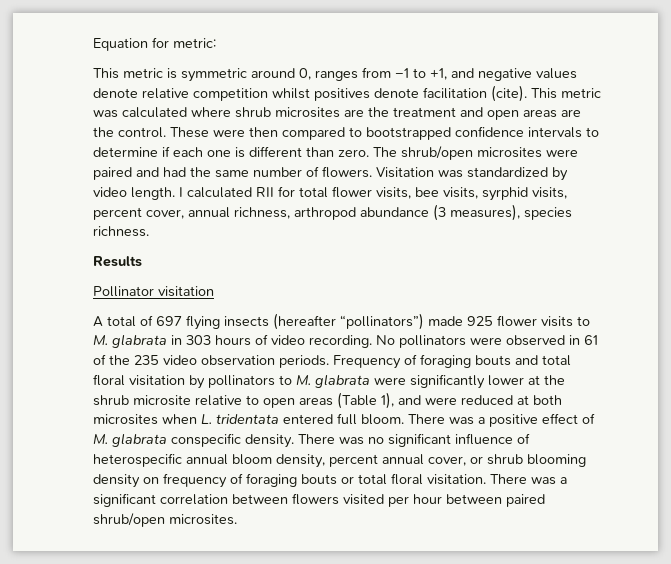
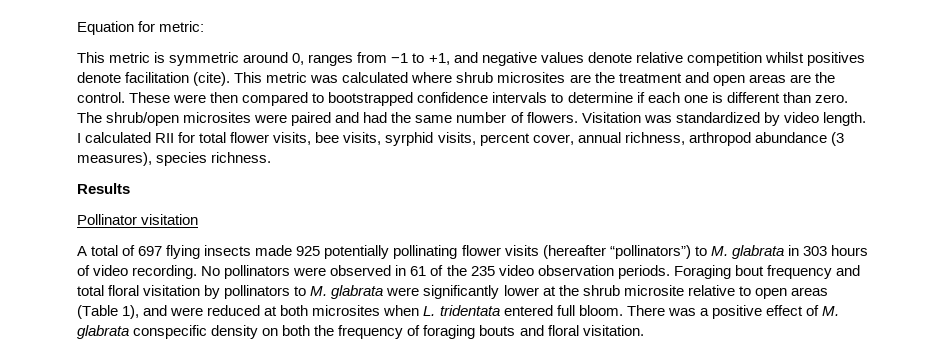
- A total of 697 flying insects (hereafter “pollinators”) made 925 flower visits to M. glabrata in 303 hours of video recording.
+ A total of 697 flying insects made 925 potentially pollinating flower visits (hereafter “pollinators”) to M. glabrata in 303 hours of video recording.
- Frequency of foraging bouts and total floral visitation by pollinators to M. glabrata were significantly lower at the shrub microsite relative to open areas (Table 1), and were reduced at both microsites when L. tridentata entered full bloom.
+ Foraging bout frequency and total floral visitation by pollinators to M. glabrata were significantly lower at the shrub microsite relative to open areas (Table 1), and were reduced at both microsites when L. tridentata entered full bloom.
- There was a positive effect of M. glabrata conspecific density. There was no significant influence of heterospecific annual bloom density, percent annual cover, or shrub blooming density on frequency of foraging bouts or total floral visitation. There was a significant correlation between flowers visited per hour between paired shrub/open microsites.
+ There was a positive effect of M. glabrata conspecific density on both the frequency of foraging bouts and floral visitation.

